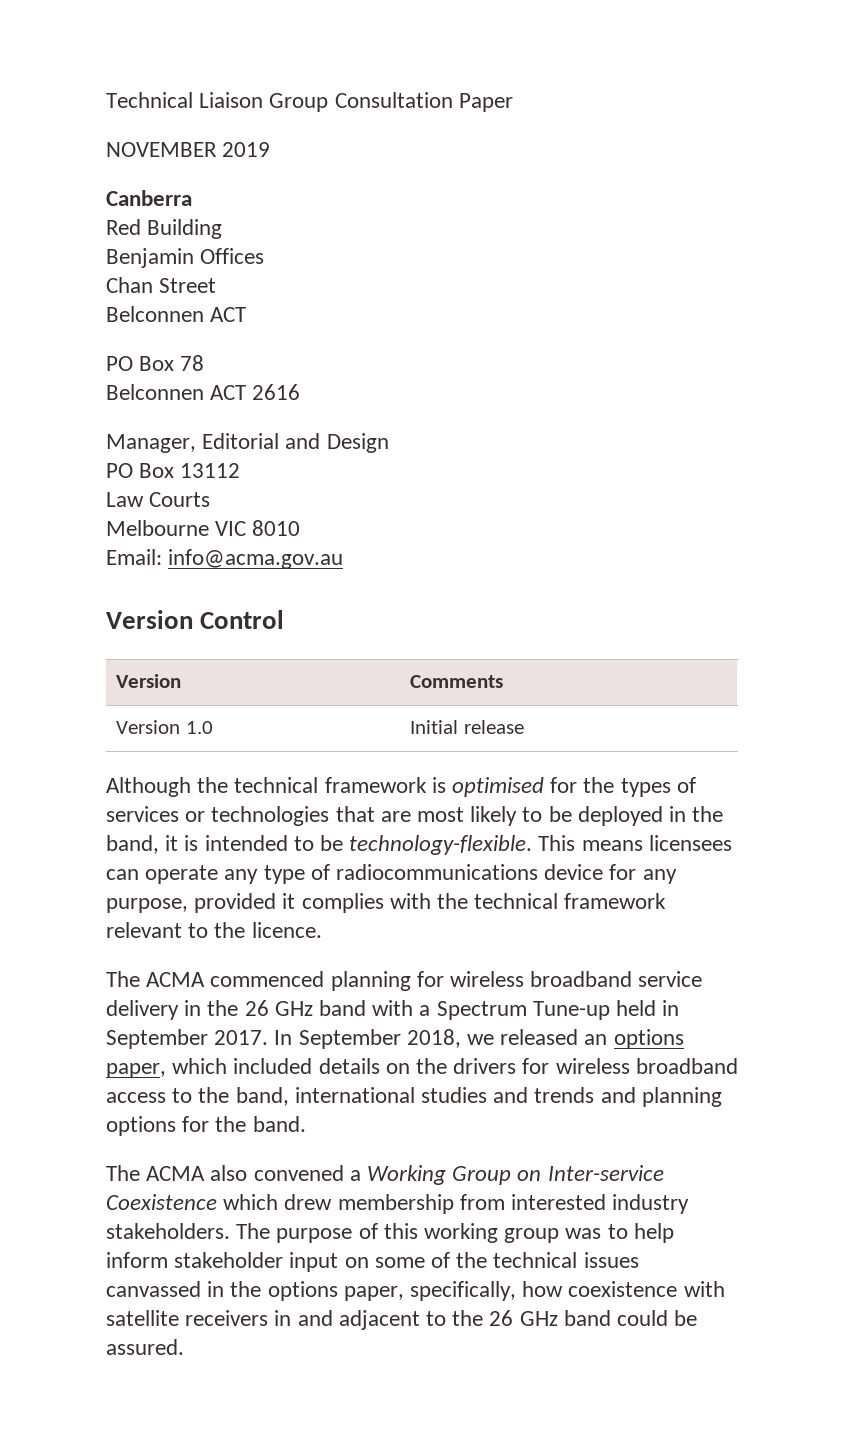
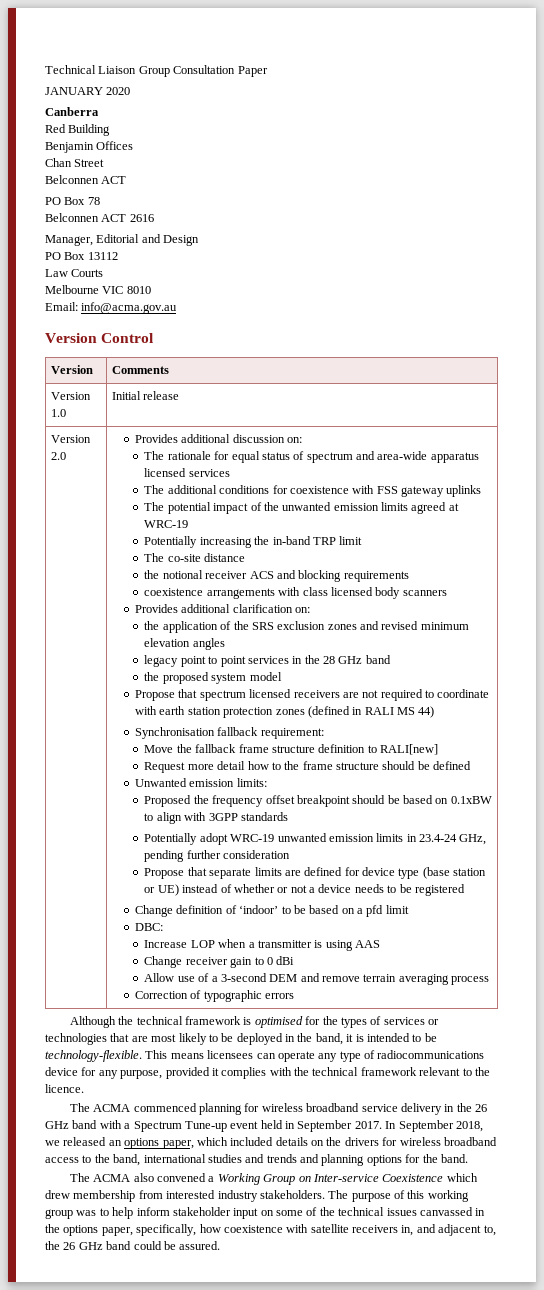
- NOVEMBER 2019
+ JANUARY 2020
+ Version 2.0 | Provides additional discussion on:
+ The rationale for equal status of spectrum and area-wide apparatus licensed services
+ The additional conditions for coexistence with FSS gateway uplinks
+ The potential impact of the unwanted emission limits agreed at WRC-19
+ Potentially increasing the in-band TRP limit
+ The co-site distance
+ the notional receiver ACS and blocking requirements
+ coexistence arrangements with class licensed body scanners
+ Provides additional clarification on:
+ the application of the SRS exclusion zones and revised minimum elevation angles
+ legacy point to point services in the 28 GHz band
+ the proposed system model
+ Propose that spectrum licensed receivers are not required to coordinate with earth station protection zones (defined in RALI MS 44)
+ Synchronisation fallback requirement:
+ Move the fallback frame structure definition to RALI[new]
+ Request more detail how to the frame structure should be defined
+ Unwanted emission limits:
+ Proposed the frequency offset breakpoint should be based on 0.1xBW to align with 3GPP standards
+ Potentially adopt WRC-19 unwanted emission limits in 23.4-24 GHz, pending further consideration
+ Propose that separate limits are defined for device type (base station or UE) instead of whether or not a device needs to be registered
+ Change definition of ‘indoor’ to be based on a pfd limit
+ DBC:
+ Increase LOP when a transmitter is using AAS
+ Change receiver gain to 0 dBi
+ Allow use of a 3-second DEM and remove terrain averaging process
+ Correction of typographic errors
- The ACMA commenced planning for wireless broadband service delivery in the 26 GHz band with a Spectrum Tune-up held in September 2017.
+ The ACMA commenced planning for wireless broadband service delivery in the 26 GHz band with a Spectrum Tune-up event held in September 2017.
- The purpose of this working group was to help inform stakeholder input on some of the technical issues canvassed in the options paper, specifically, how coexistence with satellite receivers in and adjacent to the 26 GHz band could be assured.
+ The purpose of this working group was to help inform stakeholder input on some of the technical issues canvassed in the options paper, specifically, how coexistence with satellite receivers in, and adjacent to, the 26 GHz band could be assured.

